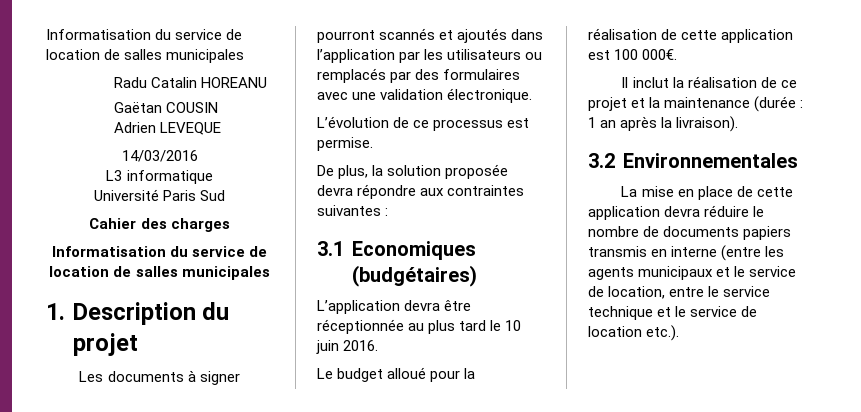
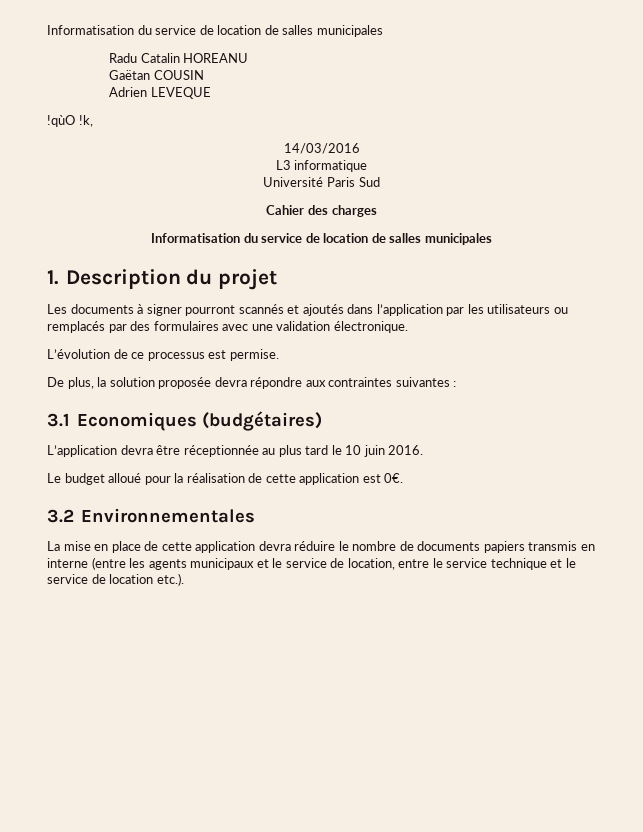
+ !qùO !k,
- Le budget alloué pour la réalisation de cette application est 100 000€.
- Il inclut la réalisation de ce projet et la maintenance (durée : 1 an après la livraison).
+ Le budget alloué pour la réalisation de cette application est 0€.

